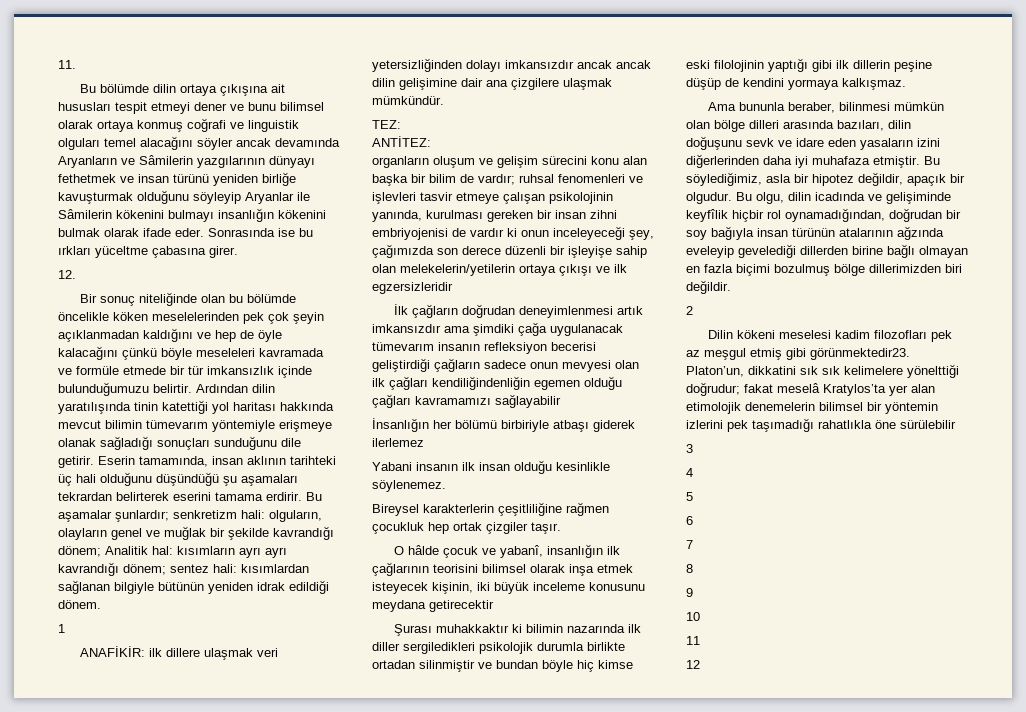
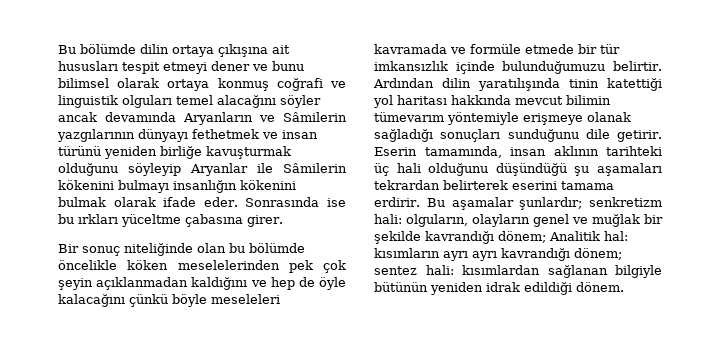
- 11.
- 12.
- 1
- ANAFİKİR: ilk dillere ulaşmak veri yetersizliğinden dolayı imkansızdır ancak ancak dilin gelişimine dair ana çizgilere ulaşmak mümkündür.
- TEZ:
- ANTİTEZ:
- organların oluşum ve gelişim sürecini konu alan başka bir bilim de vardır; ruhsal fenomenleri ve işlevleri tasvir etmeye çalışan psikolojinin yanında, kurulması gereken bir insan zihni embriyojenisi de vardır ki onun inceleyeceği şey, çağımızda son derece düzenli bir işleyişe sahip olan melekelerin/yetilerin ortaya çıkışı ve ilk egzersizleridir
- İlk çağların doğrudan deneyimlenmesi artık imkansızdır ama şimdiki çağa uygulanacak tümevarım insanın refleksiyon becerisi geliştirdiği çağların sadece onun mevyesi olan ilk çağları kendiliğindenliğin egemen olduğu çağları kavramamızı sağlayabilir
- İnsanlığın her bölümü birbiriyle atbaşı giderek ilerlemez
- Yabani insanın ilk insan olduğu kesinlikle söylenemez.
- Bireysel karakterlerin çeşitliliğine rağmen çocukluk hep ortak çizgiler taşır.
- O hâlde çocuk ve yabanî, insanlığın ilk çağlarının teorisini bilimsel olarak inşa etmek isteyecek kişinin, iki büyük inceleme konusunu meydana getirecektir
- Şurası muhakkaktır ki bilimin nazarında ilk diller sergiledikleri psikolojik durumla birlikte ortadan silinmiştir ve bundan böyle hiç kimse eski filolojinin yaptığı gibi ilk dillerin peşine düşüp de kendini yormaya kalkışmaz.
- Ama bununla beraber, bilinmesi mümkün olan bölge dilleri arasında bazıları, dilin doğuşunu sevk ve idare eden yasaların izini diğerlerinden daha iyi muhafaza etmiştir. Bu söylediğimiz, asla bir hipotez değildir, apaçık bir olgudur. Bu olgu, dilin icadında ve gelişiminde keyfîlik hiçbir rol oynamadığından, doğrudan bir soy bağıyla insan türünün atalarının ağzında eveleyip gevelediği dillerden birine bağlı olmayan en fazla biçimi bozulmuş bölge dillerimizden biri değildir.
- 2
- Dilin kökeni meselesi kadim filozofları pek az meşgul etmiş gibi görünmektedir23. Platon’un, dikkatini sık sık kelimelere yönelttiği doğrudur; fakat meselâ Kratylos’ta yer alan etimolojik denemelerin bilimsel bir yöntemin izlerini pek taşımadığı rahatlıkla öne sürülebilir
- 3
- 4
- 5
- 6
- 7
- 8
- 9
- 10
- 11
- 12

